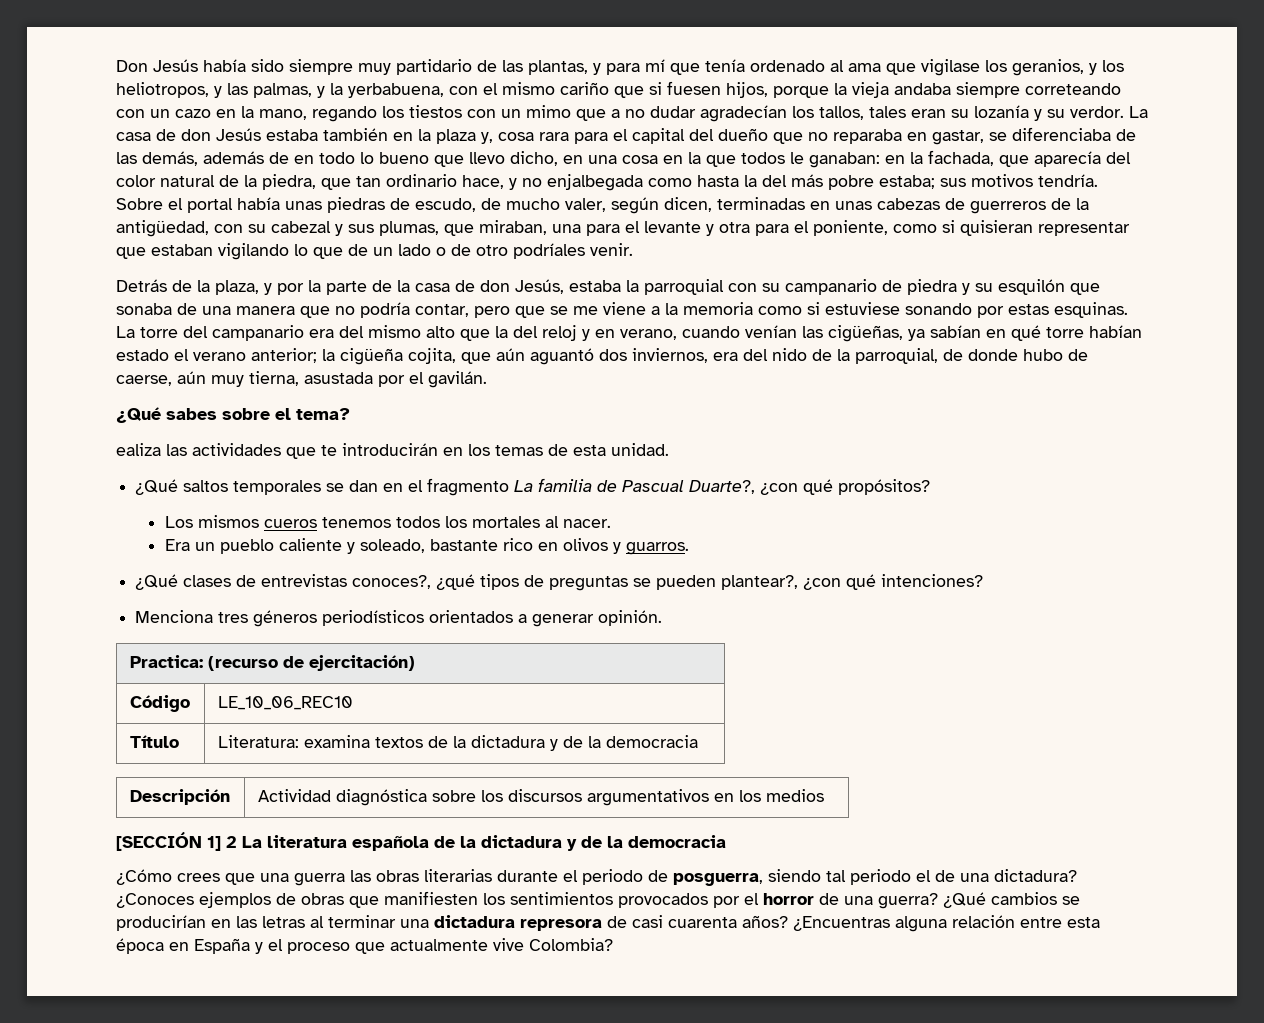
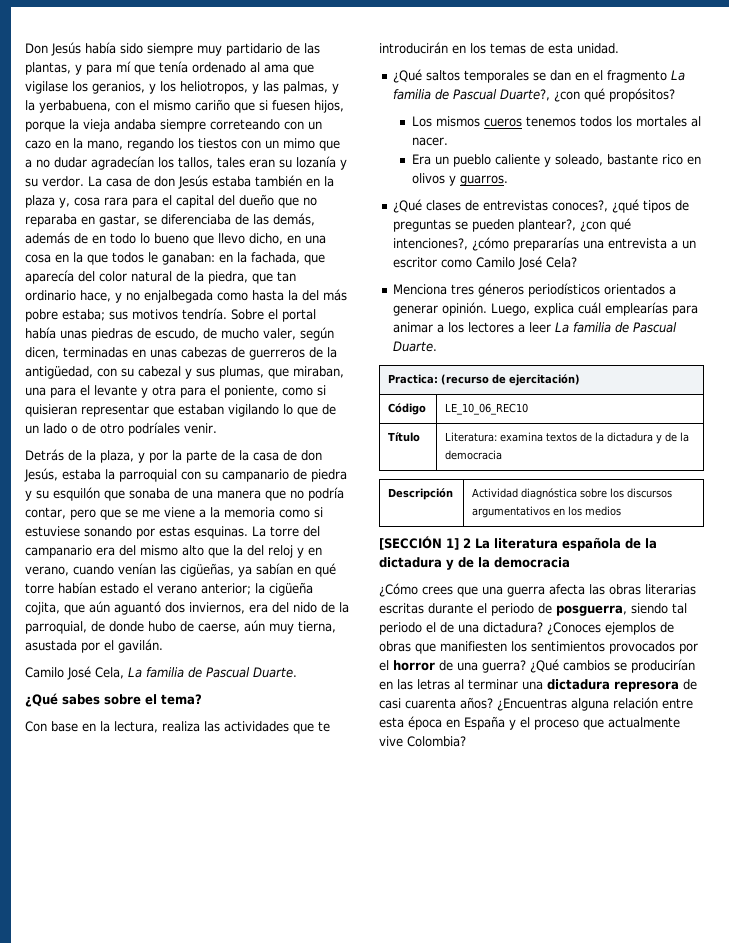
+ Camilo José Cela, La familia de Pascual Duarte.
- ealiza las actividades que te introducirán en los temas de esta unidad.
+ Con base en la lectura, realiza las actividades que te introducirán en los temas de esta unidad.
- ¿Qué clases de entrevistas conoces?, ¿qué tipos de preguntas se pueden plantear?, ¿con qué intenciones?
+ ¿Qué clases de entrevistas conoces?, ¿qué tipos de preguntas se pueden plantear?, ¿con qué intenciones?, ¿cómo prepararías una entrevista a un escritor como Camilo José Cela?
+ Luego, explica cuál emplearías para animar a los lectores a leer La familia de Pascual Duarte.
- ¿Cómo crees que una guerra las obras literarias durante el periodo de posguerra, siendo tal periodo el de una dictadura?
+ ¿Cómo crees que una guerra afecta las obras literarias escritas durante el periodo de posguerra, siendo tal periodo el de una dictadura?

